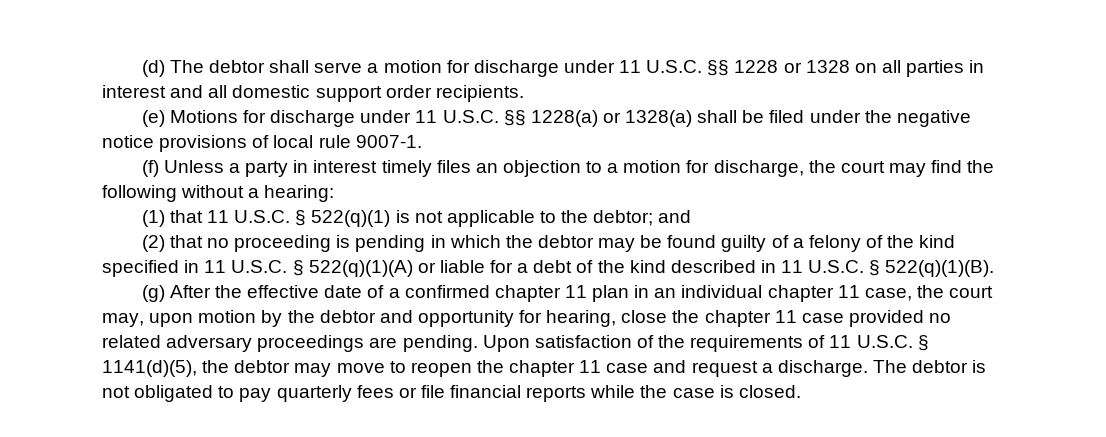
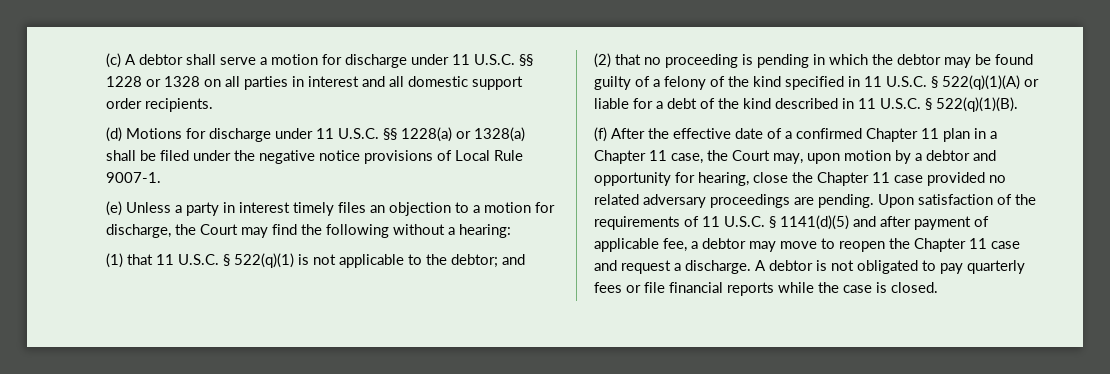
- (d) The debtor shall serve a motion for discharge under 11 U.S.C. §§ 1228 or 1328 on all parties in interest and all domestic support order recipients.
+ (c) A debtor shall serve a motion for discharge under 11 U.S.C. §§ 1228 or 1328 on all parties in interest and all domestic support order recipients.
- (e) Motions for discharge under 11 U.S.C. §§ 1228(a) or 1328(a) shall be filed under the negative notice provisions of local rule 9007-1.
+ (d) Motions for discharge under 11 U.S.C. §§ 1228(a) or 1328(a) shall be filed under the negative notice provisions of Local Rule 9007-1.
- (f) Unless a party in interest timely files an objection to a motion for discharge, the court may find the following without a hearing:
+ (e) Unless a party in interest timely files an objection to a motion for discharge, the Court may find the following without a hearing:
- (g) After the effective date of a confirmed chapter 11 plan in an individual chapter 11 case, the court may, upon motion by the debtor and opportunity for hearing, close the chapter 11 case provided no related adversary proceedings are pending.
+ (f) After the effective date of a confirmed Chapter 11 plan in a Chapter 11 case, the Court may, upon motion by a debtor and opportunity for hearing, close the Chapter 11 case provided no related adversary proceedings are pending.
- Upon satisfaction of the requirements of 11 U.S.C. § 1141(d)(5), the debtor may move to reopen the chapter 11 case and request a discharge.
+ Upon satisfaction of the requirements of 11 U.S.C. § 1141(d)(5) and after payment of applicable fee, a debtor may move to reopen the Chapter 11 case and request a discharge.
- The debtor is not obligated to pay quarterly fees or file financial reports while the case is closed.
+ A debtor is not obligated to pay quarterly fees or file financial reports while the case is closed.

